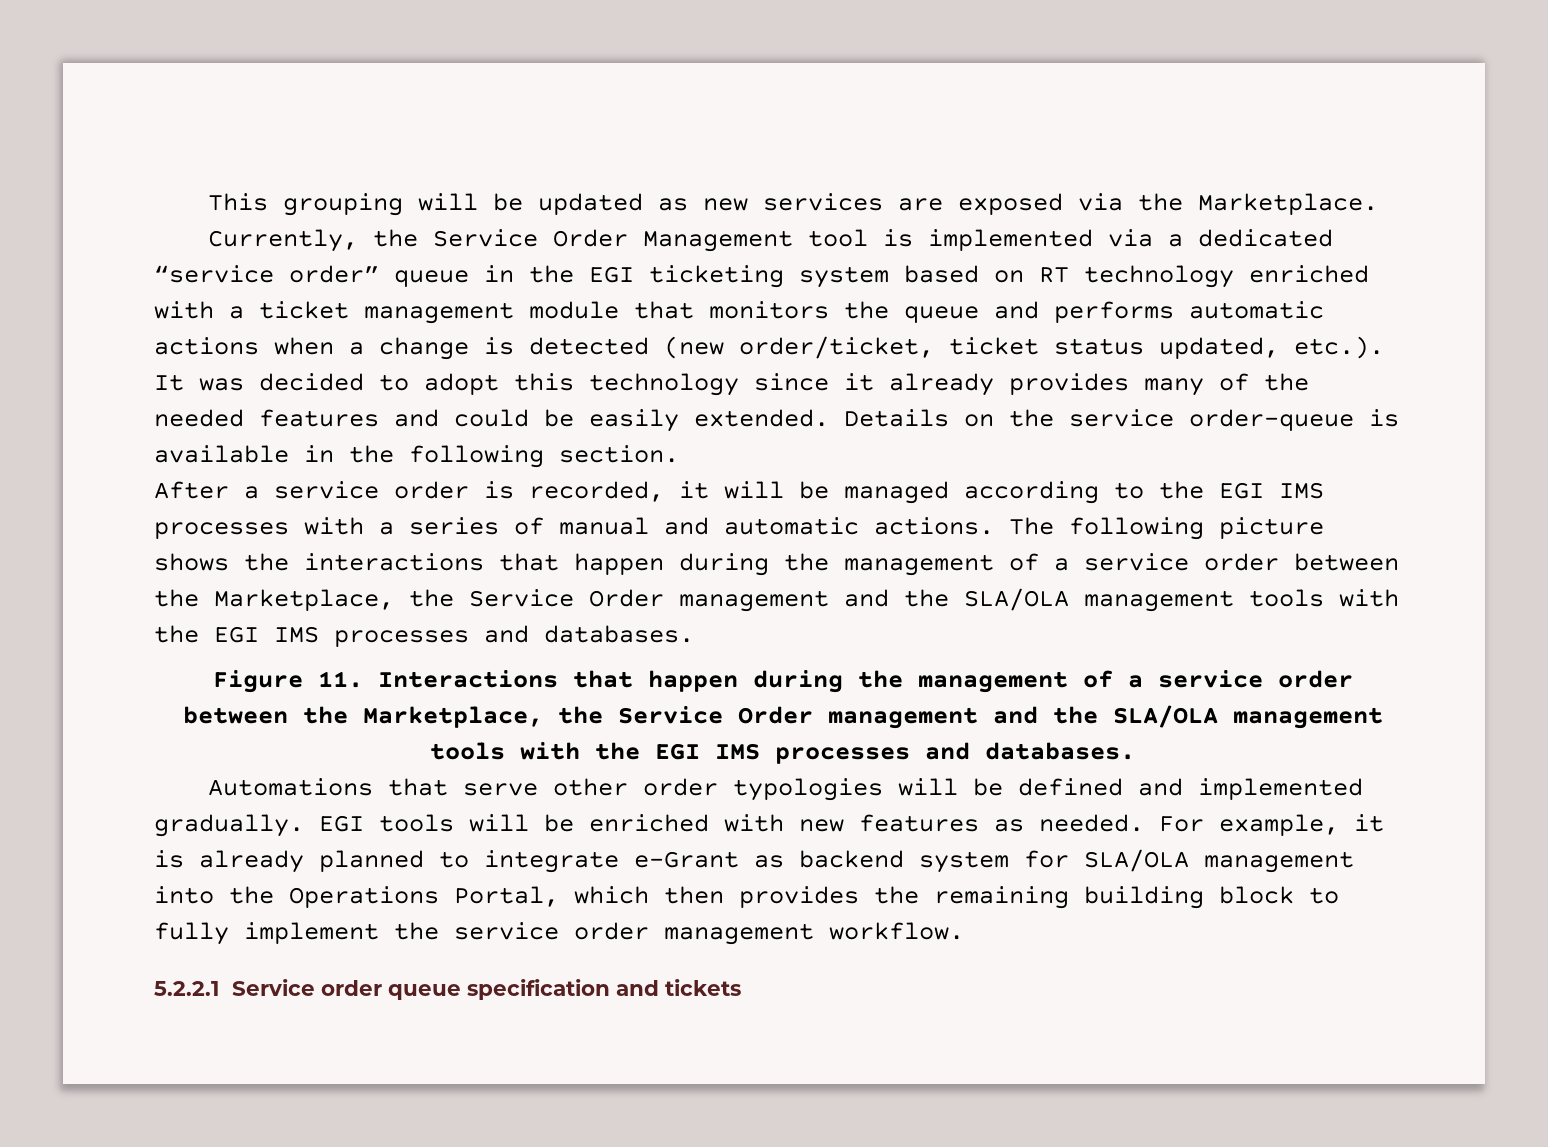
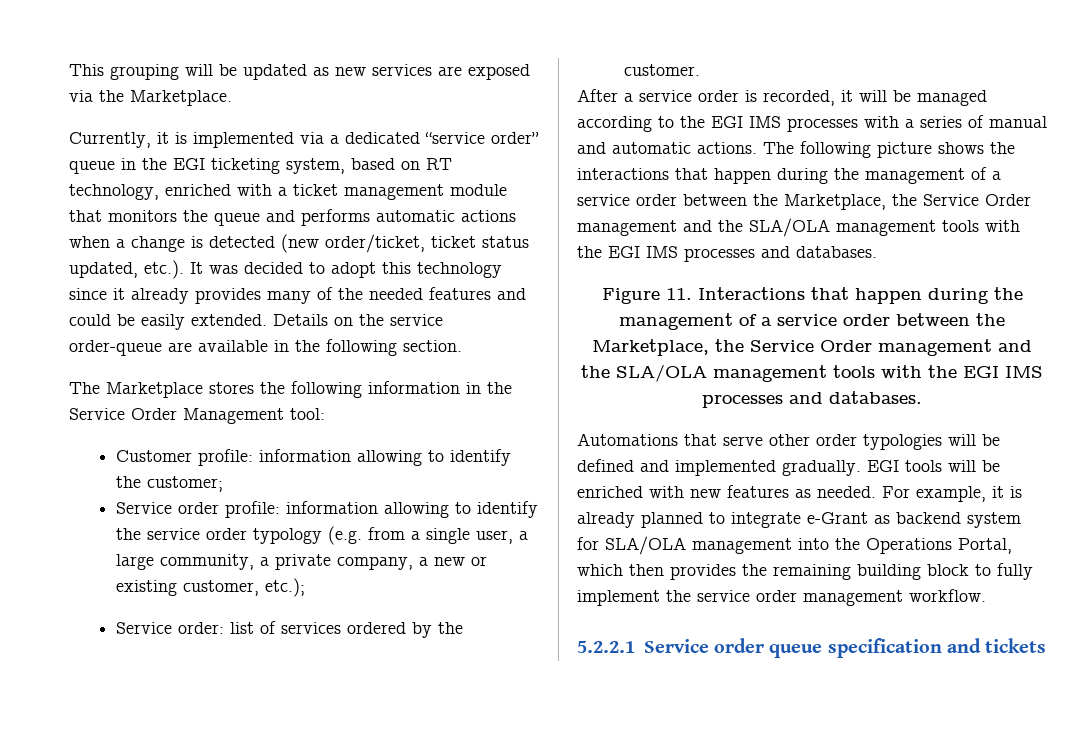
- Currently, the Service Order Management tool is implemented via a dedicated “service order” queue in the EGI ticketing system based on RT technology enriched with a ticket management module that monitors the queue and performs automatic actions when a change is detected (new order/ticket, ticket status updated, etc.). It was decided to adopt this technology since it already provides many of the needed features and could be easily extended.
+ Currently, it is implemented via a dedicated “service order” queue in the EGI ticketing system, based on RT technology, enriched with a ticket management module that monitors the queue and performs automatic actions when a change is detected (new order/ticket, ticket status updated, etc.). It was decided to adopt this technology since it already provides many of the needed features and could be easily extended.
- Details on the service order-queue is available in the following section.
+ Details on the service order-queue are available in the following section.
+ The Marketplace stores the following information in the Service Order Management tool:
+ Customer profile: information allowing to identify the customer;
+ Service order profile: information allowing to identify the service order typology (e.g. from a single user, a large community, a private company, a new or existing customer, etc.);
+ Service order: list of services ordered by the customer.

